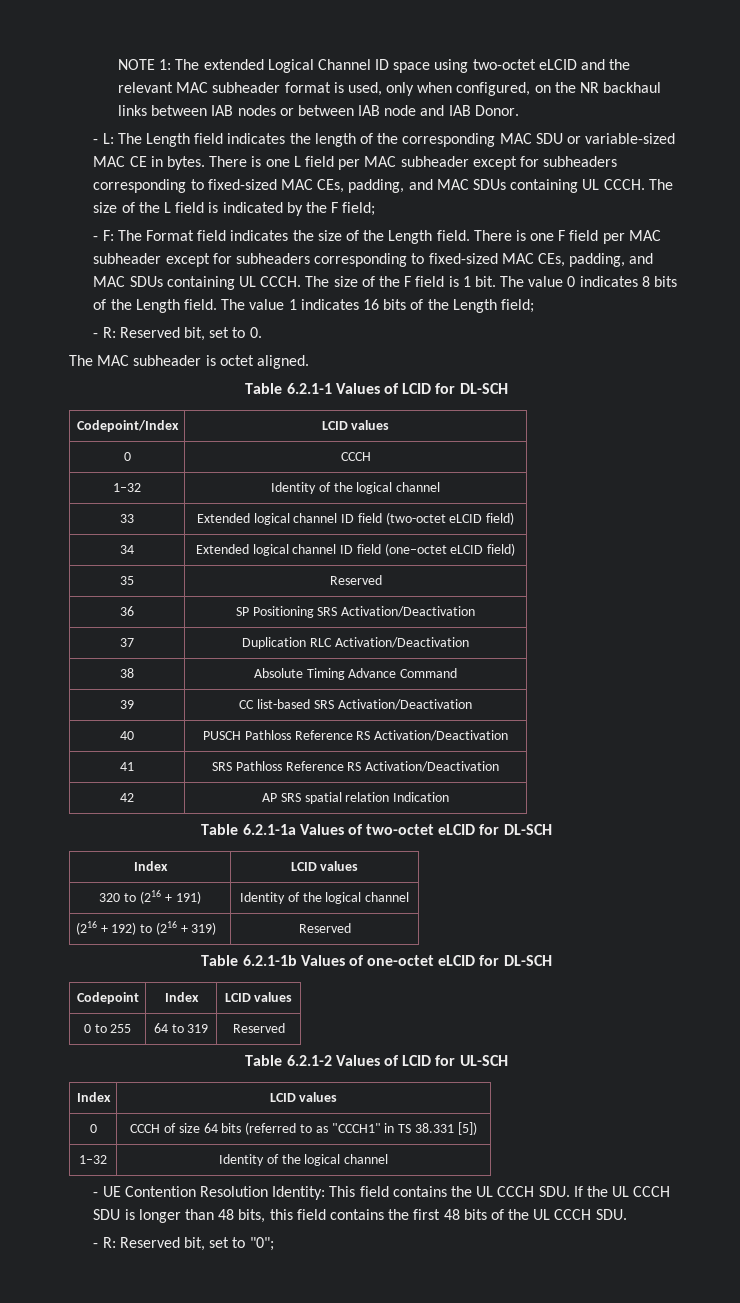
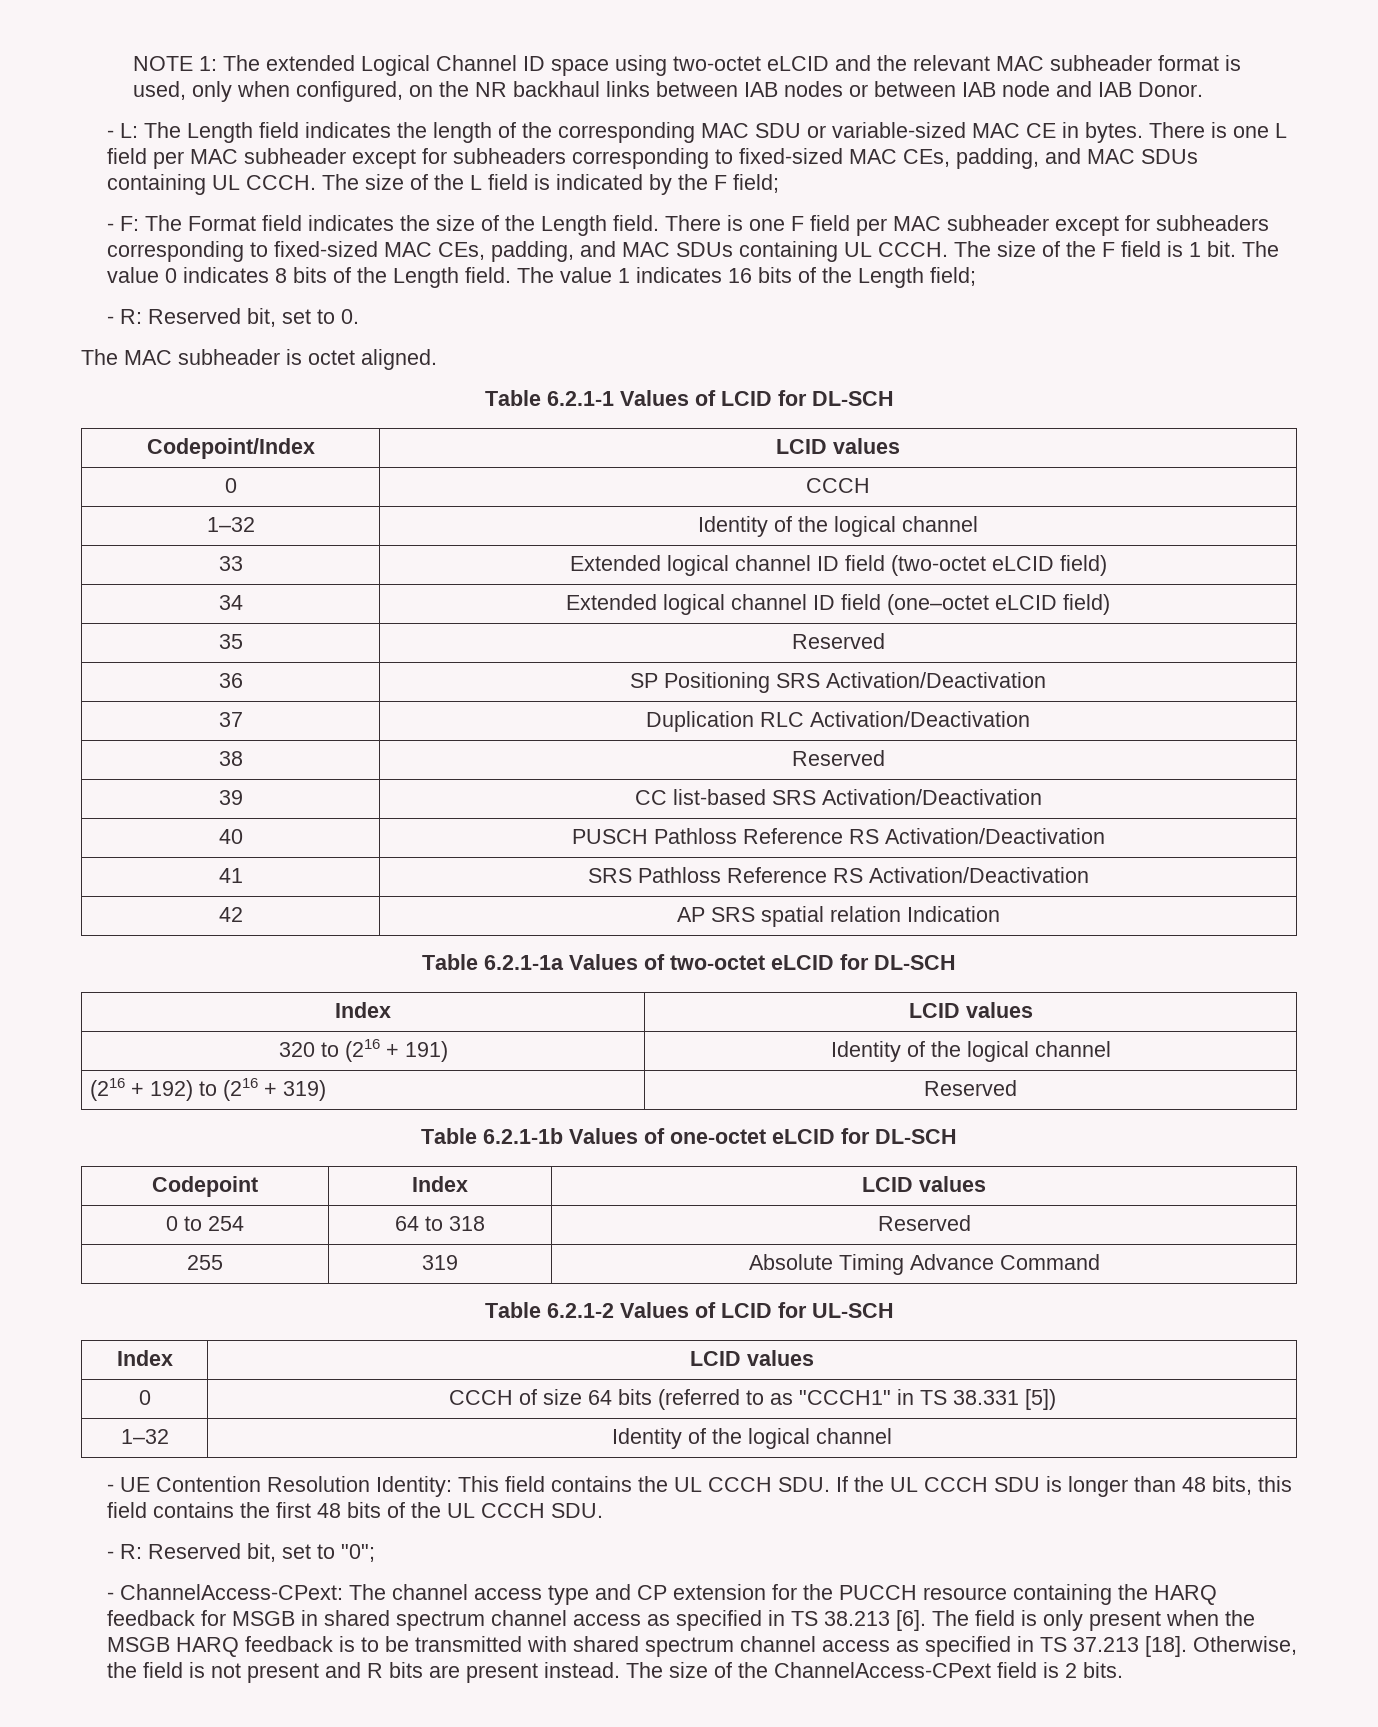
- 38 | Absolute Timing Advance Command
+ 38 | Reserved
- 0 to 255 | 64 to 319 | Reserved
+ 0 to 254 | 64 to 318 | Reserved
+ 255 | 319 | Absolute Timing Advance Command
+ - ChannelAccess-CPext: The channel access type and CP extension for the PUCCH resource containing the HARQ feedback for MSGB in shared spectrum channel access as specified in TS 38.213 [6]. The field is only present when the MSGB HARQ feedback is to be transmitted with shared spectrum channel access as specified in TS 37.213 [18]. Otherwise, the field is not present and R bits are present instead. The size of the ChannelAccess-CPext field is 2 bits.

